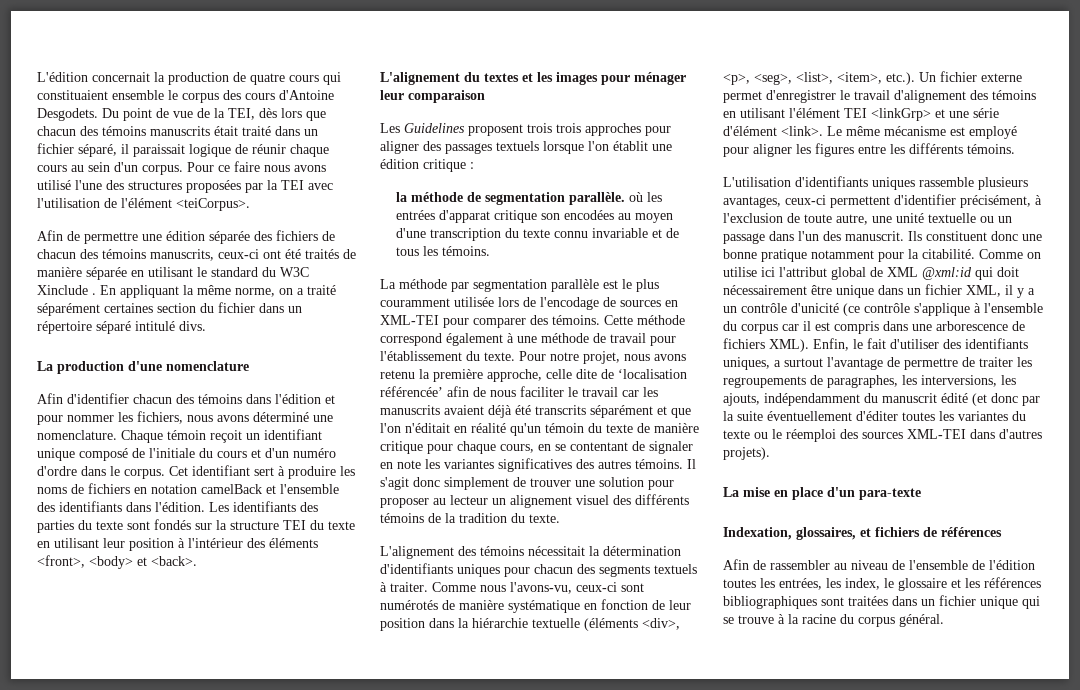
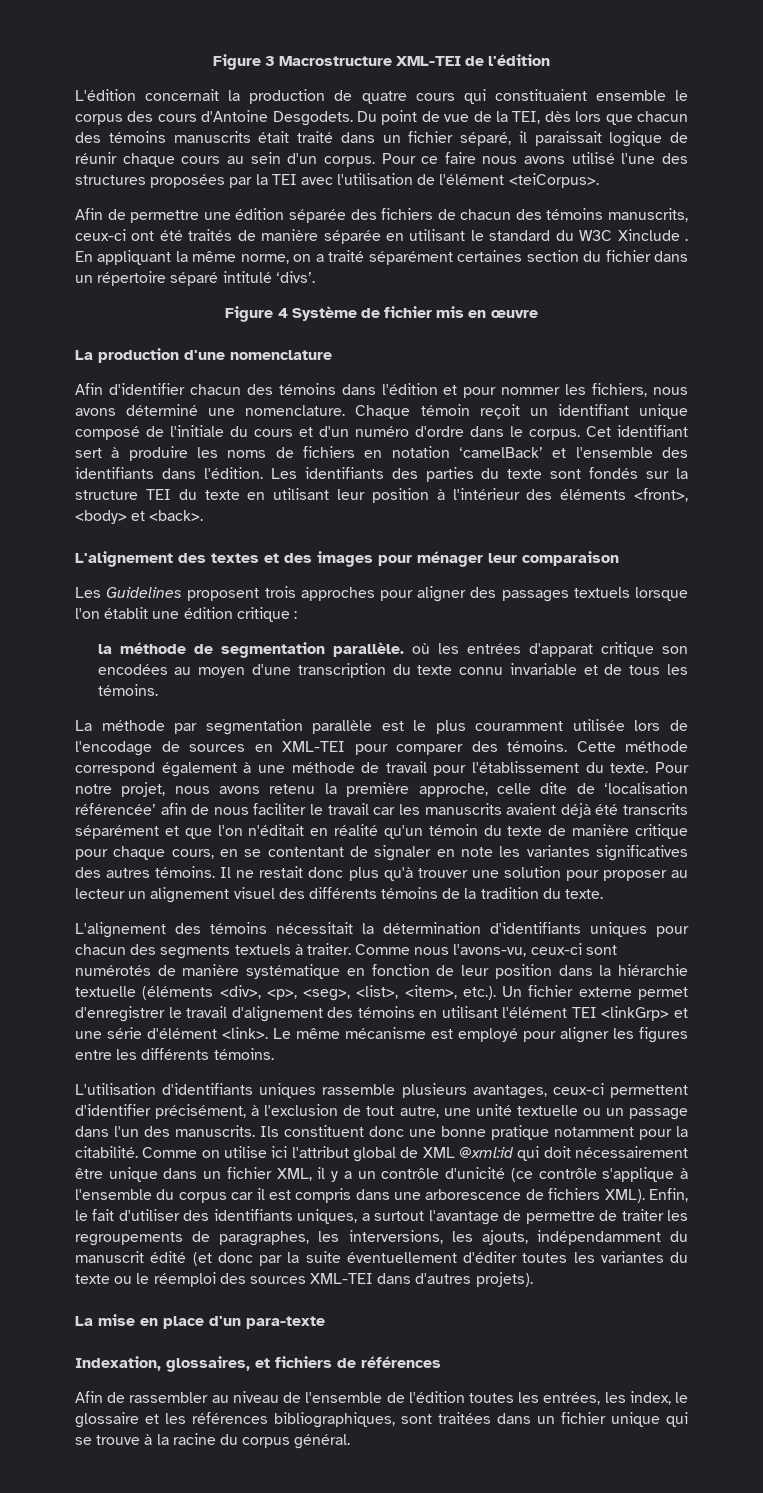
+ Figure 3 Macrostructure XML-TEI de l'édition
- En appliquant la même norme, on a traité séparément certaines section du fichier dans un répertoire séparé intitulé divs.
+ En appliquant la même norme, on a traité séparément certaines section du fichier dans un répertoire séparé intitulé ‘divs’.
+ Figure 4 Système de fichier mis en œuvre
- Cet identifiant sert à produire les noms de fichiers en notation camelBack et l'ensemble des identifiants dans l'édition.
+ Cet identifiant sert à produire les noms de fichiers en notation ‘camelBack’ et l'ensemble des identifiants dans l'édition.
- L'alignement du textes et les images pour ménager leur comparaison
+ L'alignement des textes et des images pour ménager leur comparaison
- Les Guidelines proposent trois trois approches pour aligner des passages textuels lorsque l'on établit une édition critique :
+ Les Guidelines proposent trois approches pour aligner des passages textuels lorsque l'on établit une édition critique :
- Il s'agit donc simplement de trouver une solution pour proposer au lecteur un alignement visuel des différents témoins de la tradition du texte.
+ Il ne restait donc plus qu'à trouver une solution pour proposer au lecteur un alignement visuel des différents témoins de la tradition du texte.
- L'utilisation d'identifiants uniques rassemble plusieurs avantages, ceux-ci permettent d'identifier précisément, à l'exclusion de toute autre, une unité textuelle ou un passage dans l'un des manuscrit.
+ L'utilisation d'identifiants uniques rassemble plusieurs avantages, ceux-ci permettent d'identifier précisément, à l'exclusion de tout autre, une unité textuelle ou un passage dans l'un des manuscrits.
- Afin de rassembler au niveau de l'ensemble de l'édition toutes les entrées, les index, le glossaire et les références bibliographiques sont traitées dans un fichier unique qui se trouve à la racine du corpus général.
+ Afin de rassembler au niveau de l'ensemble de l'édition toutes les entrées, les index, le glossaire et les références bibliographiques, sont traitées dans un fichier unique qui se trouve à la racine du corpus général.

